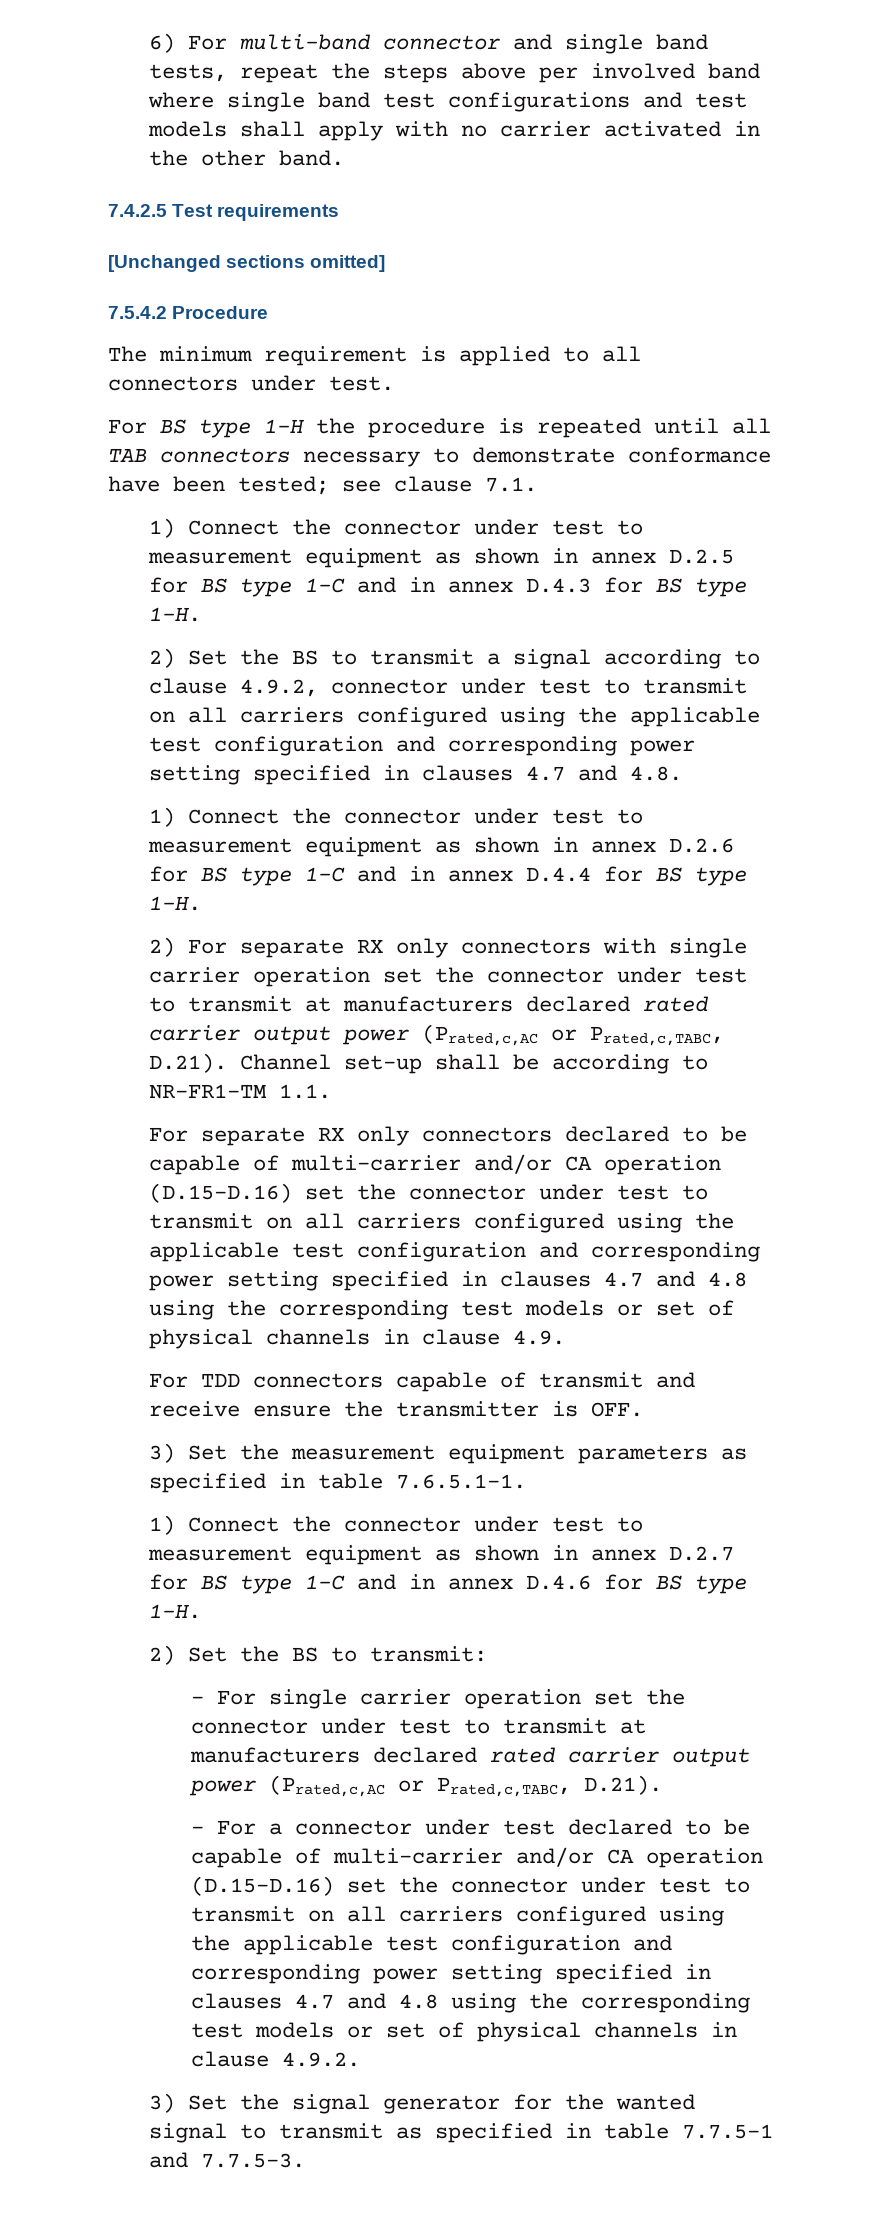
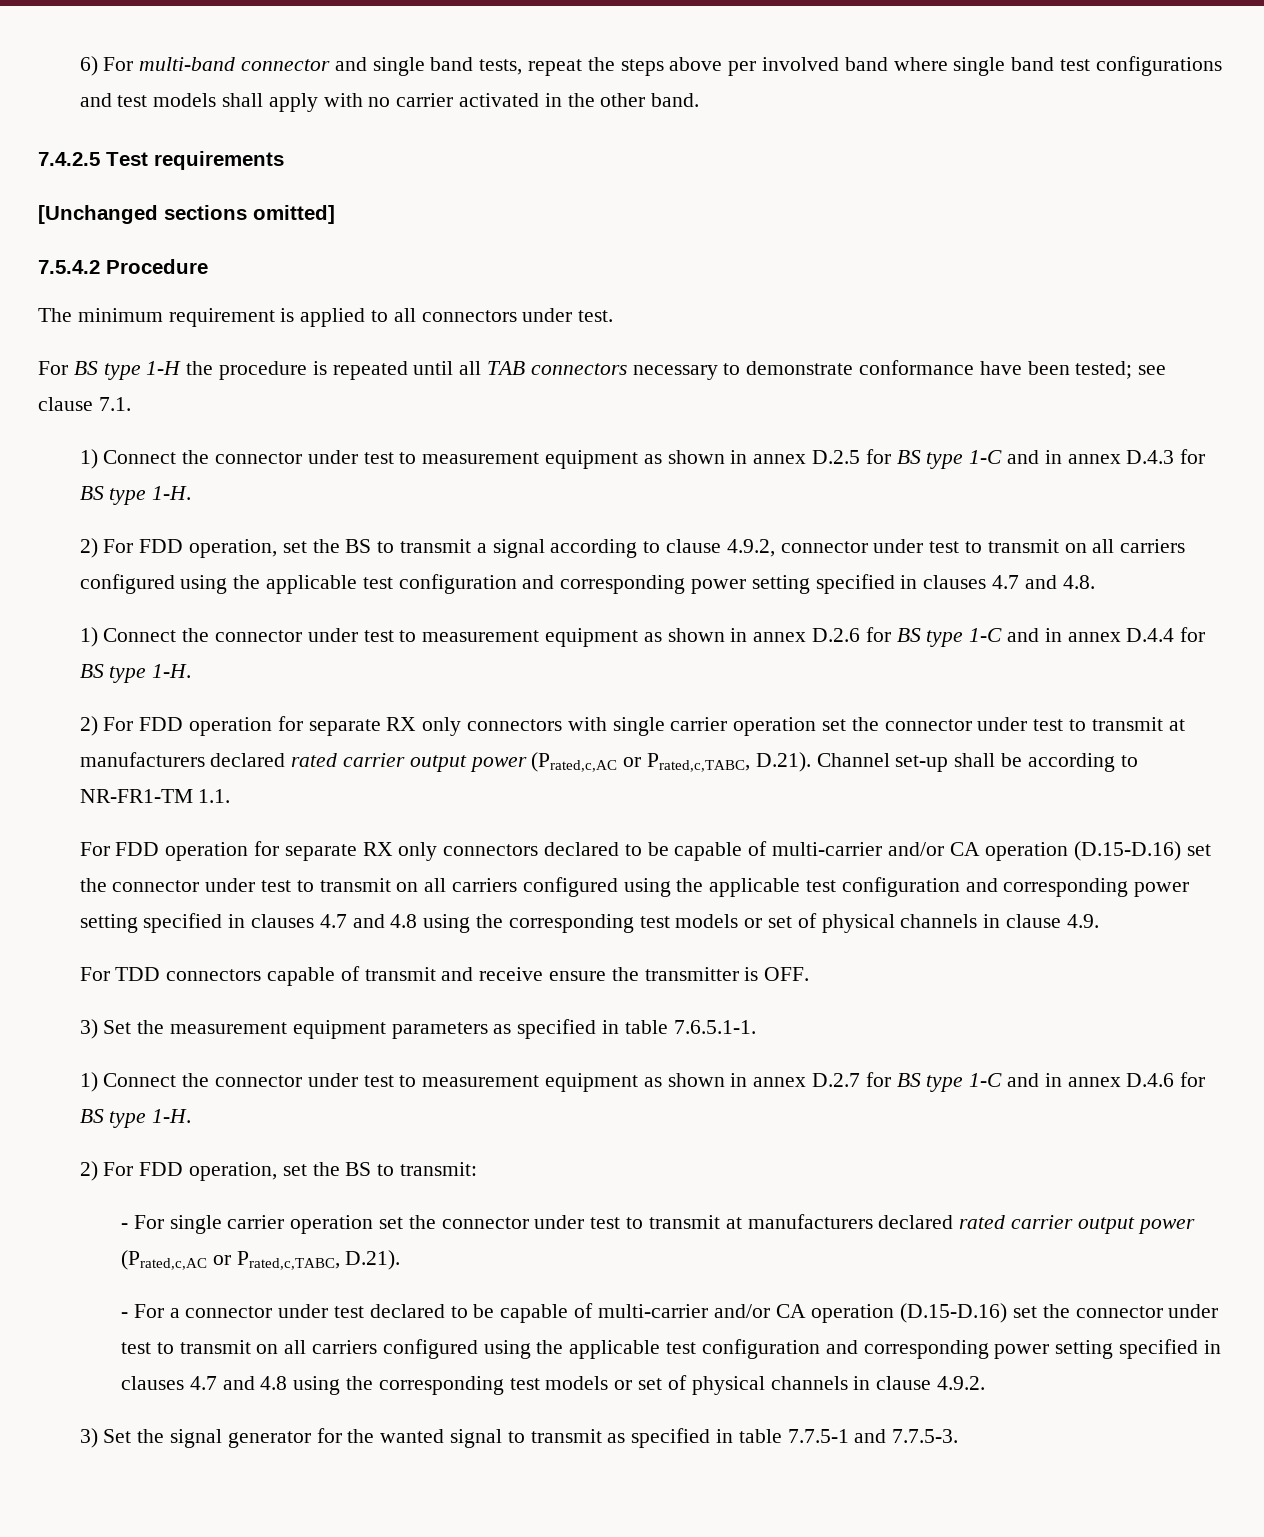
- 2) Set the BS to transmit a signal according to clause 4.9.2, connector under test to transmit on all carriers configured using the applicable test configuration and corresponding power setting specified in clauses 4.7 and 4.8.
+ 2) For FDD operation, set the BS to transmit a signal according to clause 4.9.2, connector under test to transmit on all carriers configured using the applicable test configuration and corresponding power setting specified in clauses 4.7 and 4.8.
- 2) For separate RX only connectors with single carrier operation set the connector under test to transmit at manufacturers declared rated carrier output power (Prated,c,AC or Prated,c,TABC, D.21). Channel set-up shall be according to NR-FR1-TM 1.1.
+ 2) For FDD operation for separate RX only connectors with single carrier operation set the connector under test to transmit at manufacturers declared rated carrier output power (Prated,c,AC or Prated,c,TABC, D.21). Channel set-up shall be according to NR-FR1-TM 1.1.
- For separate RX only connectors declared to be capable of multi-carrier and/or CA operation (D.15-D.16) set the connector under test to transmit on all carriers configured using the applicable test configuration and corresponding power setting specified in clauses 4.7 and 4.8 using the corresponding test models or set of physical channels in clause 4.9.
+ For FDD operation for separate RX only connectors declared to be capable of multi-carrier and/or CA operation (D.15-D.16) set the connector under test to transmit on all carriers configured using the applicable test configuration and corresponding power setting specified in clauses 4.7 and 4.8 using the corresponding test models or set of physical channels in clause 4.9.
- 2) Set the BS to transmit:
+ 2) For FDD operation, set the BS to transmit:

